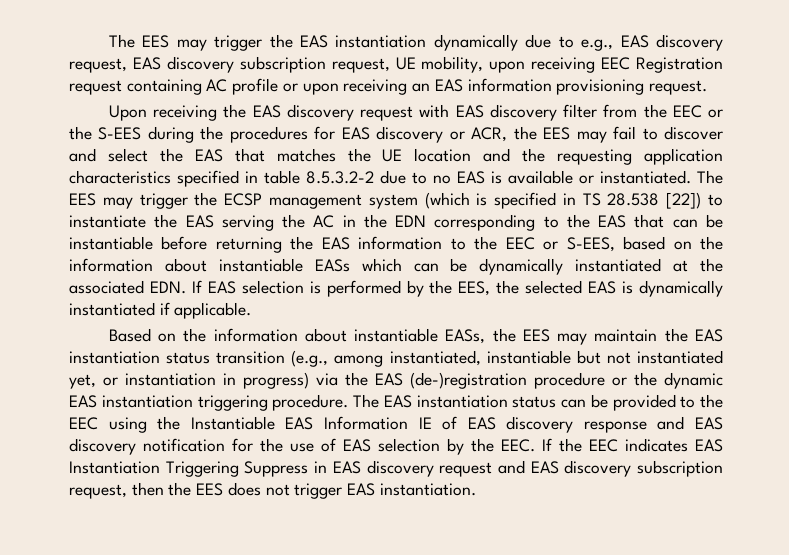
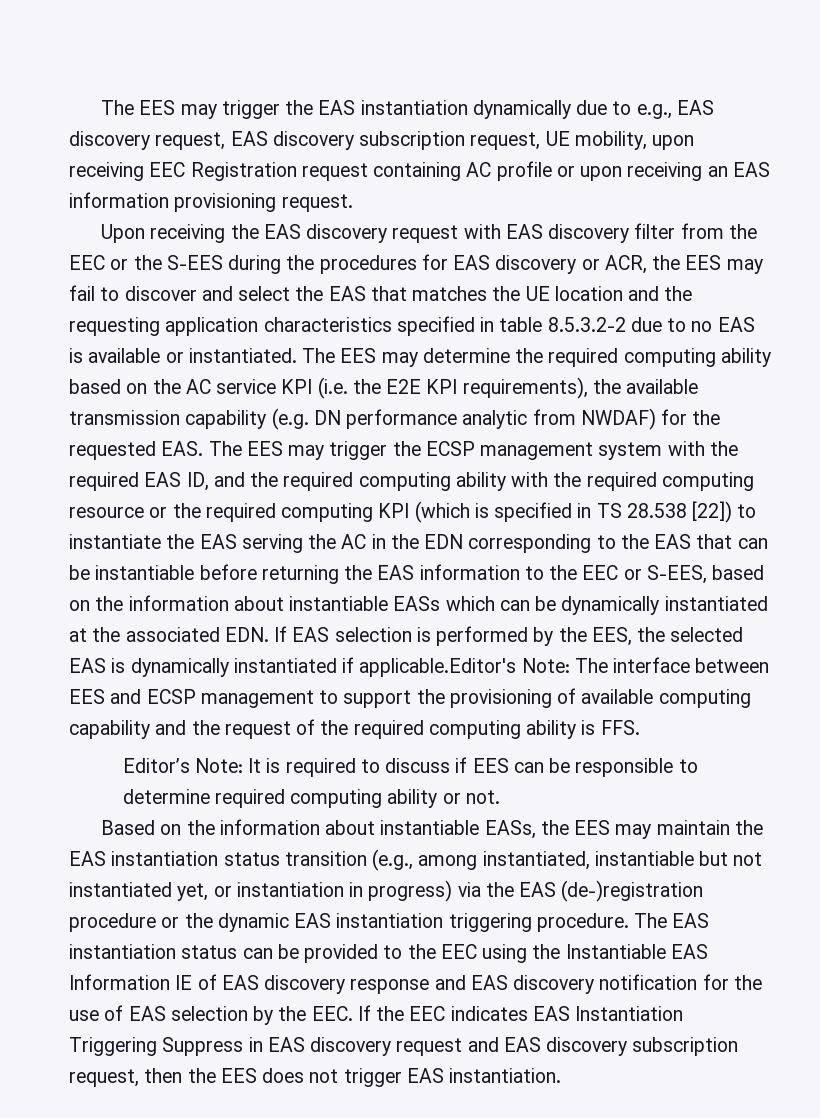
- The EES may trigger the ECSP management system (which is specified in TS 28.538 [22]) to instantiate the EAS serving the AC in the EDN corresponding to the EAS that can be instantiable before returning the EAS information to the EEC or S-EES, based on the information about instantiable EASs which can be dynamically instantiated at the associated EDN. If EAS selection is performed by the EES, the selected EAS is dynamically instantiated if applicable.
+ The EES may determine the required computing ability based on the AC service KPI (i.e. the E2E KPI requirements), the available transmission capability (e.g. DN performance analytic from NWDAF) for the requested EAS. The EES may trigger the ECSP management system with the required EAS ID, and the required computing ability with the required computing resource or the required computing KPI (which is specified in TS 28.538 [22]) to instantiate the EAS serving the AC in the EDN corresponding to the EAS that can be instantiable before returning the EAS information to the EEC or S-EES, based on the information about instantiable EASs which can be dynamically instantiated at the associated EDN. If EAS selection is performed by the EES, the selected EAS is dynamically instantiated if applicable.Editor's Note: The interface between EES and ECSP management to support the provisioning of available computing capability and the request of the required computing ability is FFS.
+ Editor’s Note: It is required to discuss if EES can be responsible to determine required computing ability or not.

